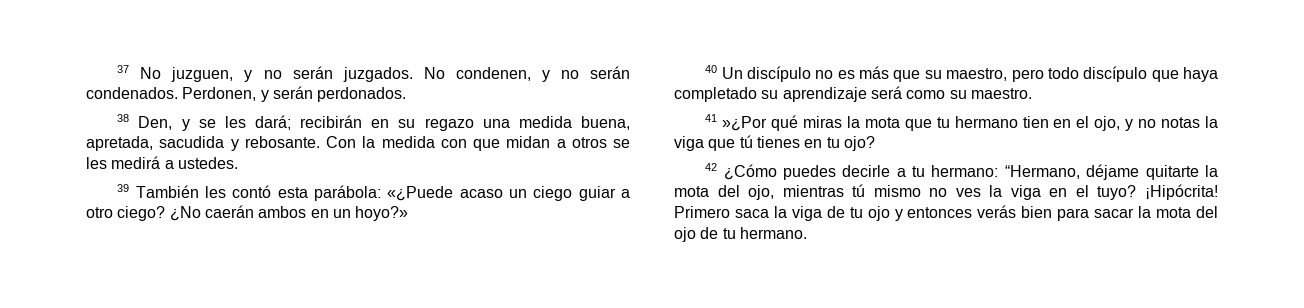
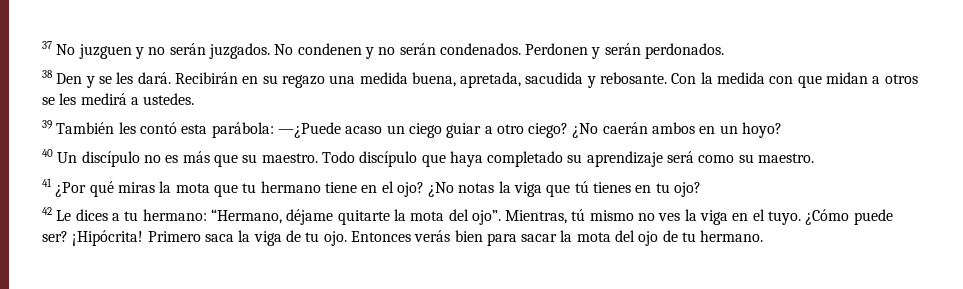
- 37 No juzguen, y no serán juzgados.
+ 37 No juzguen y no serán juzgados.
- No condenen, y no serán condenados.
+ No condenen y no serán condenados.
- Perdonen, y serán perdonados.
+ Perdonen y serán perdonados.
- 38 Den, y se les dará; recibirán en su regazo una medida buena, apretada, sacudida y rebosante.
+ 38 Den y se les dará. Recibirán en su regazo una medida buena, apretada, sacudida y rebosante.
- 39 También les contó esta parábola: «¿Puede acaso un ciego guiar a otro ciego?
+ 39 También les contó esta parábola: —¿Puede acaso un ciego guiar a otro ciego?
- ¿No caerán ambos en un hoyo?»
+ ¿No caerán ambos en un hoyo?
- 40 Un discípulo no es más que su maestro, pero todo discípulo que haya completado su aprendizaje será como su maestro.
+ 40 Un discípulo no es más que su maestro. Todo discípulo que haya completado su aprendizaje será como su maestro.
- 41 »¿Por qué miras la mota que tu hermano tien en el ojo, y no notas la viga que tú tienes en tu ojo?
+ 41 ¿Por qué miras la mota que tu hermano tiene en el ojo? ¿No notas la viga que tú tienes en tu ojo?
- 42 ¿Cómo puedes decirle a tu hermano: “Hermano, déjame quitarte la mota del ojo, mientras tú mismo no ves la viga en el tuyo?
+ 42 Le dices a tu hermano: “Hermano, déjame quitarte la mota del ojo”. Mientras, tú mismo no ves la viga en el tuyo. ¿Cómo puede ser?
- Primero saca la viga de tu ojo y entonces verás bien para sacar la mota del ojo de tu hermano.
+ Primero saca la viga de tu ojo. Entonces verás bien para sacar la mota del ojo de tu hermano.

